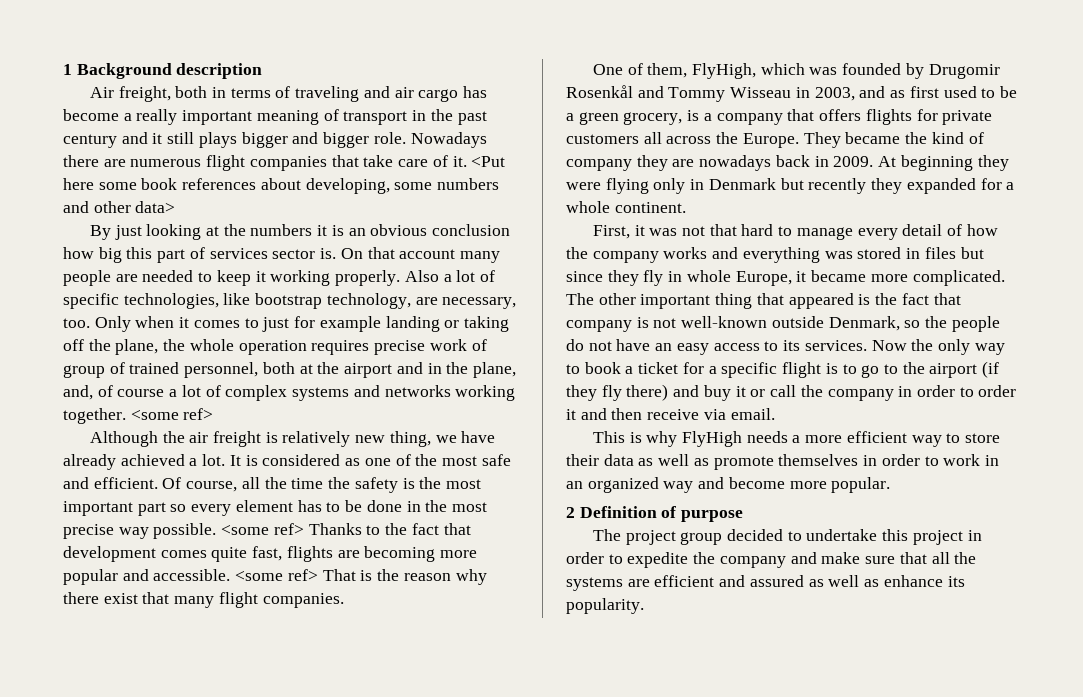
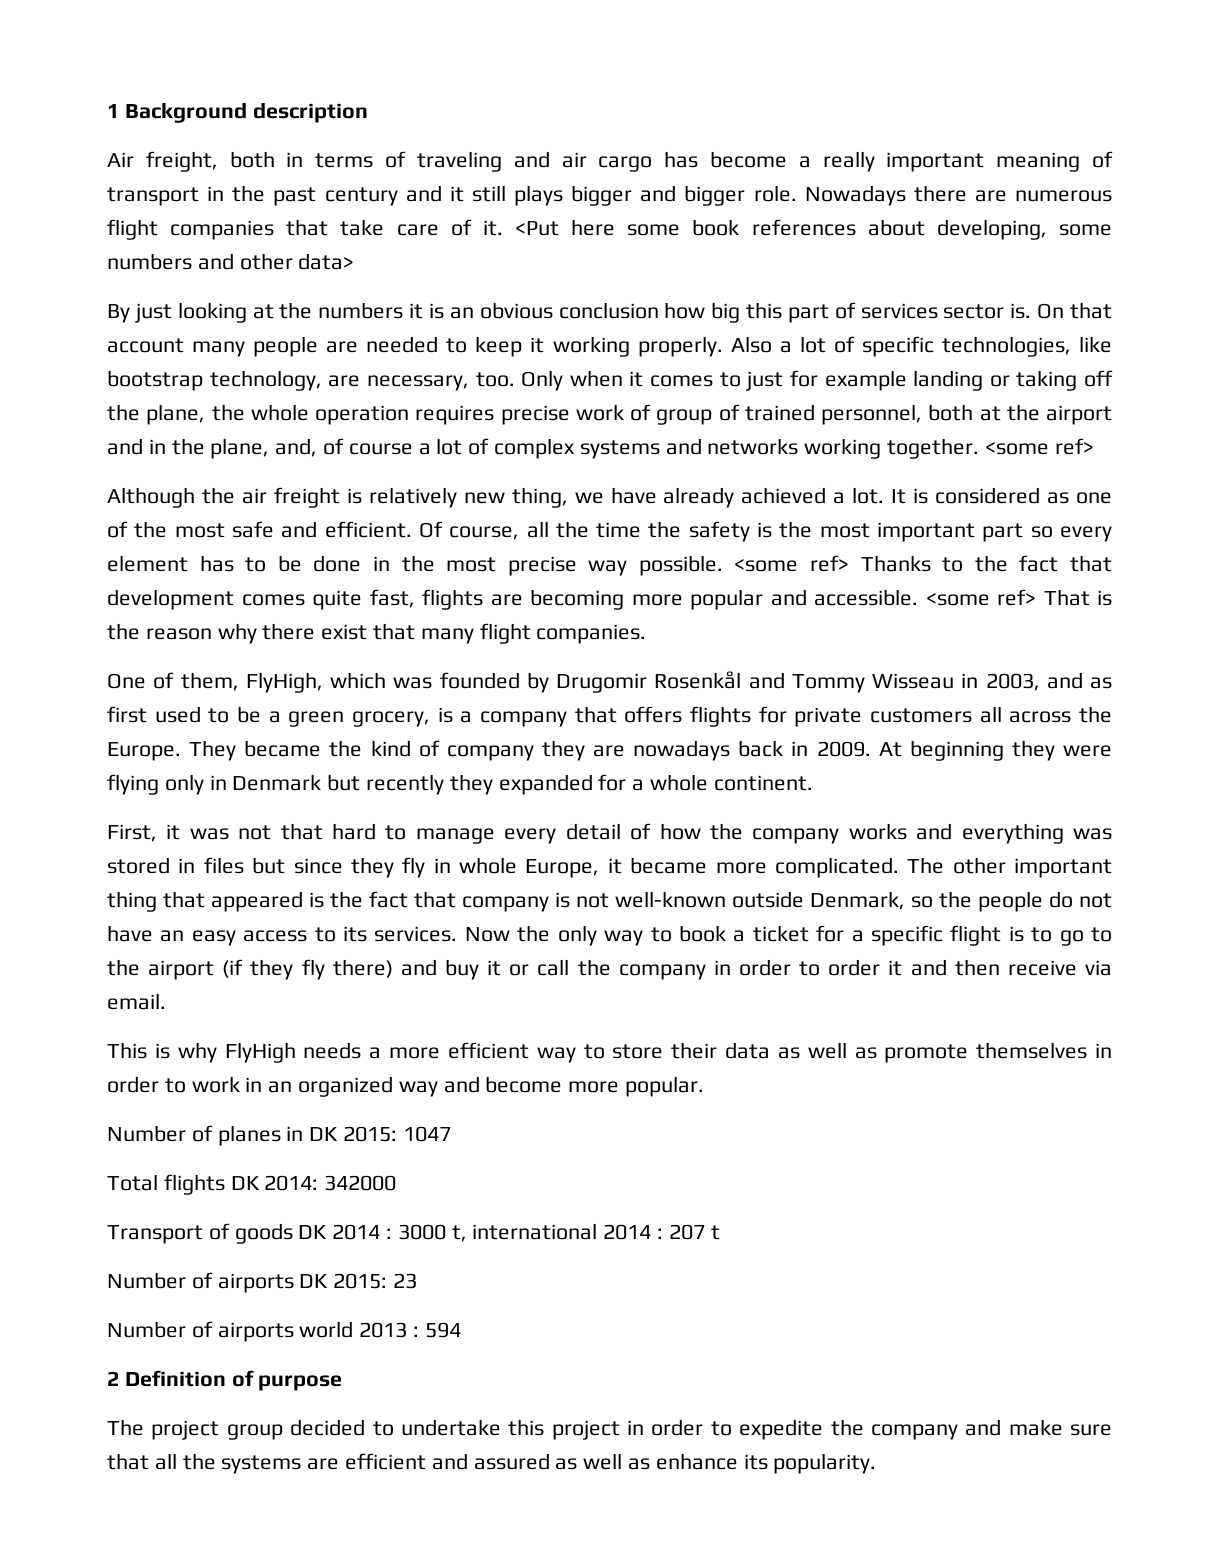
+ Number of planes in DK 2015: 1047
+ Total flights DK 2014: 342000
+ Transport of goods DK 2014 : 3000 t, international 2014 : 207 t
+ Number of airports DK 2015: 23
+ Number of airports world 2013 : 594

